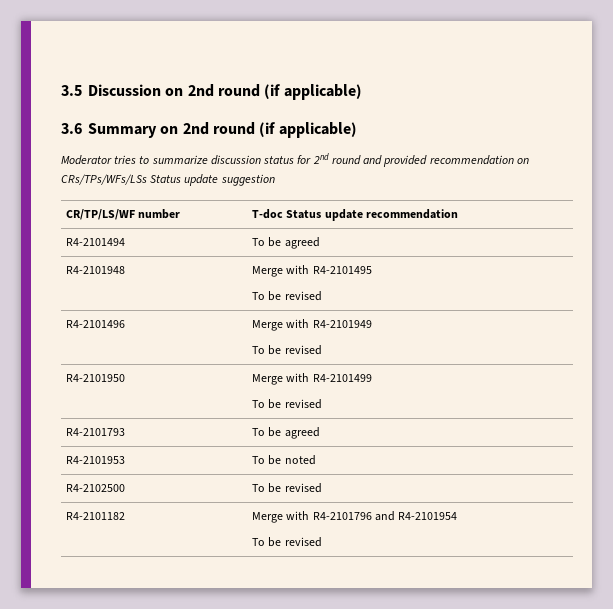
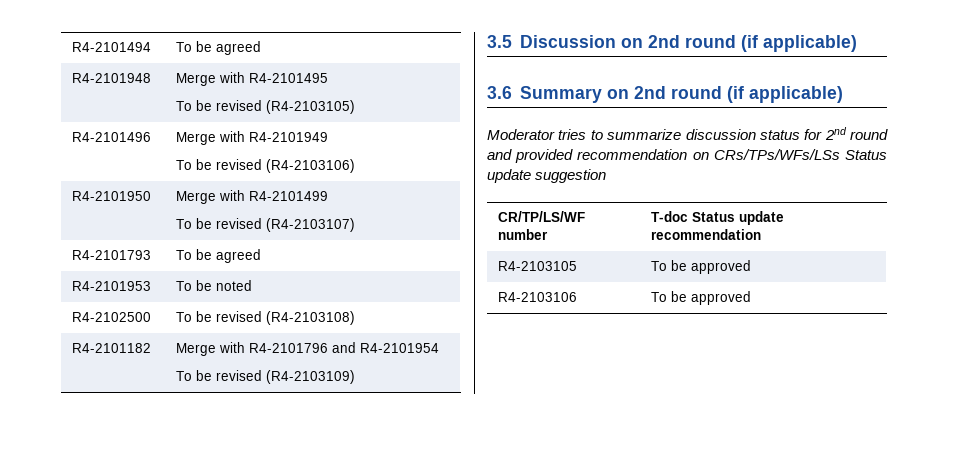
+ R4-2101494 | To be agreed
+ R4-2101948 | Merge with R4-2101495
+ To be revised (R4-2103105)
+ R4-2101496 | Merge with R4-2101949
+ To be revised (R4-2103106)
+ R4-2101950 | Merge with R4-2101499
+ To be revised (R4-2103107)
+ R4-2101793 | To be agreed
+ R4-2101953 | To be noted
+ R4-2102500 | To be revised (R4-2103108)
+ R4-2101182 | Merge with R4-2101796 and R4-2101954
+ To be revised (R4-2103109)
- R4-2101494 | To be agreed
- R4-2101948 | Merge with R4-2101495
- To be revised
- R4-2101496 | Merge with R4-2101949
- To be revised
- R4-2101950 | Merge with R4-2101499
- To be revised
- R4-2101793 | To be agreed
- R4-2101953 | To be noted
- R4-2102500 | To be revised
- R4-2101182 | Merge with R4-2101796 and R4-2101954
- To be revised
+ R4-2103105 | To be approved
+ R4-2103106 | To be approved

